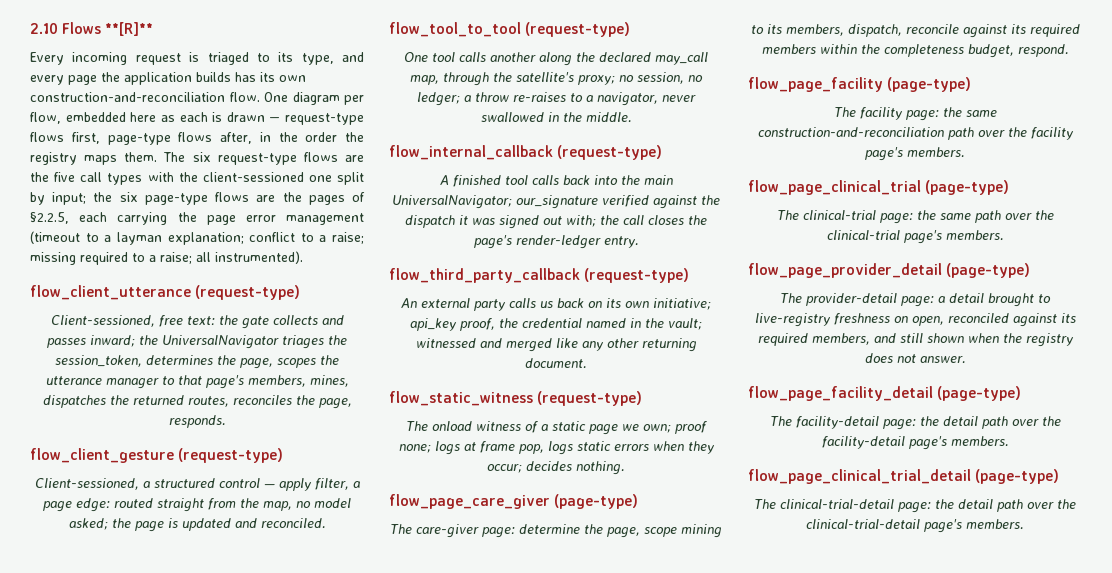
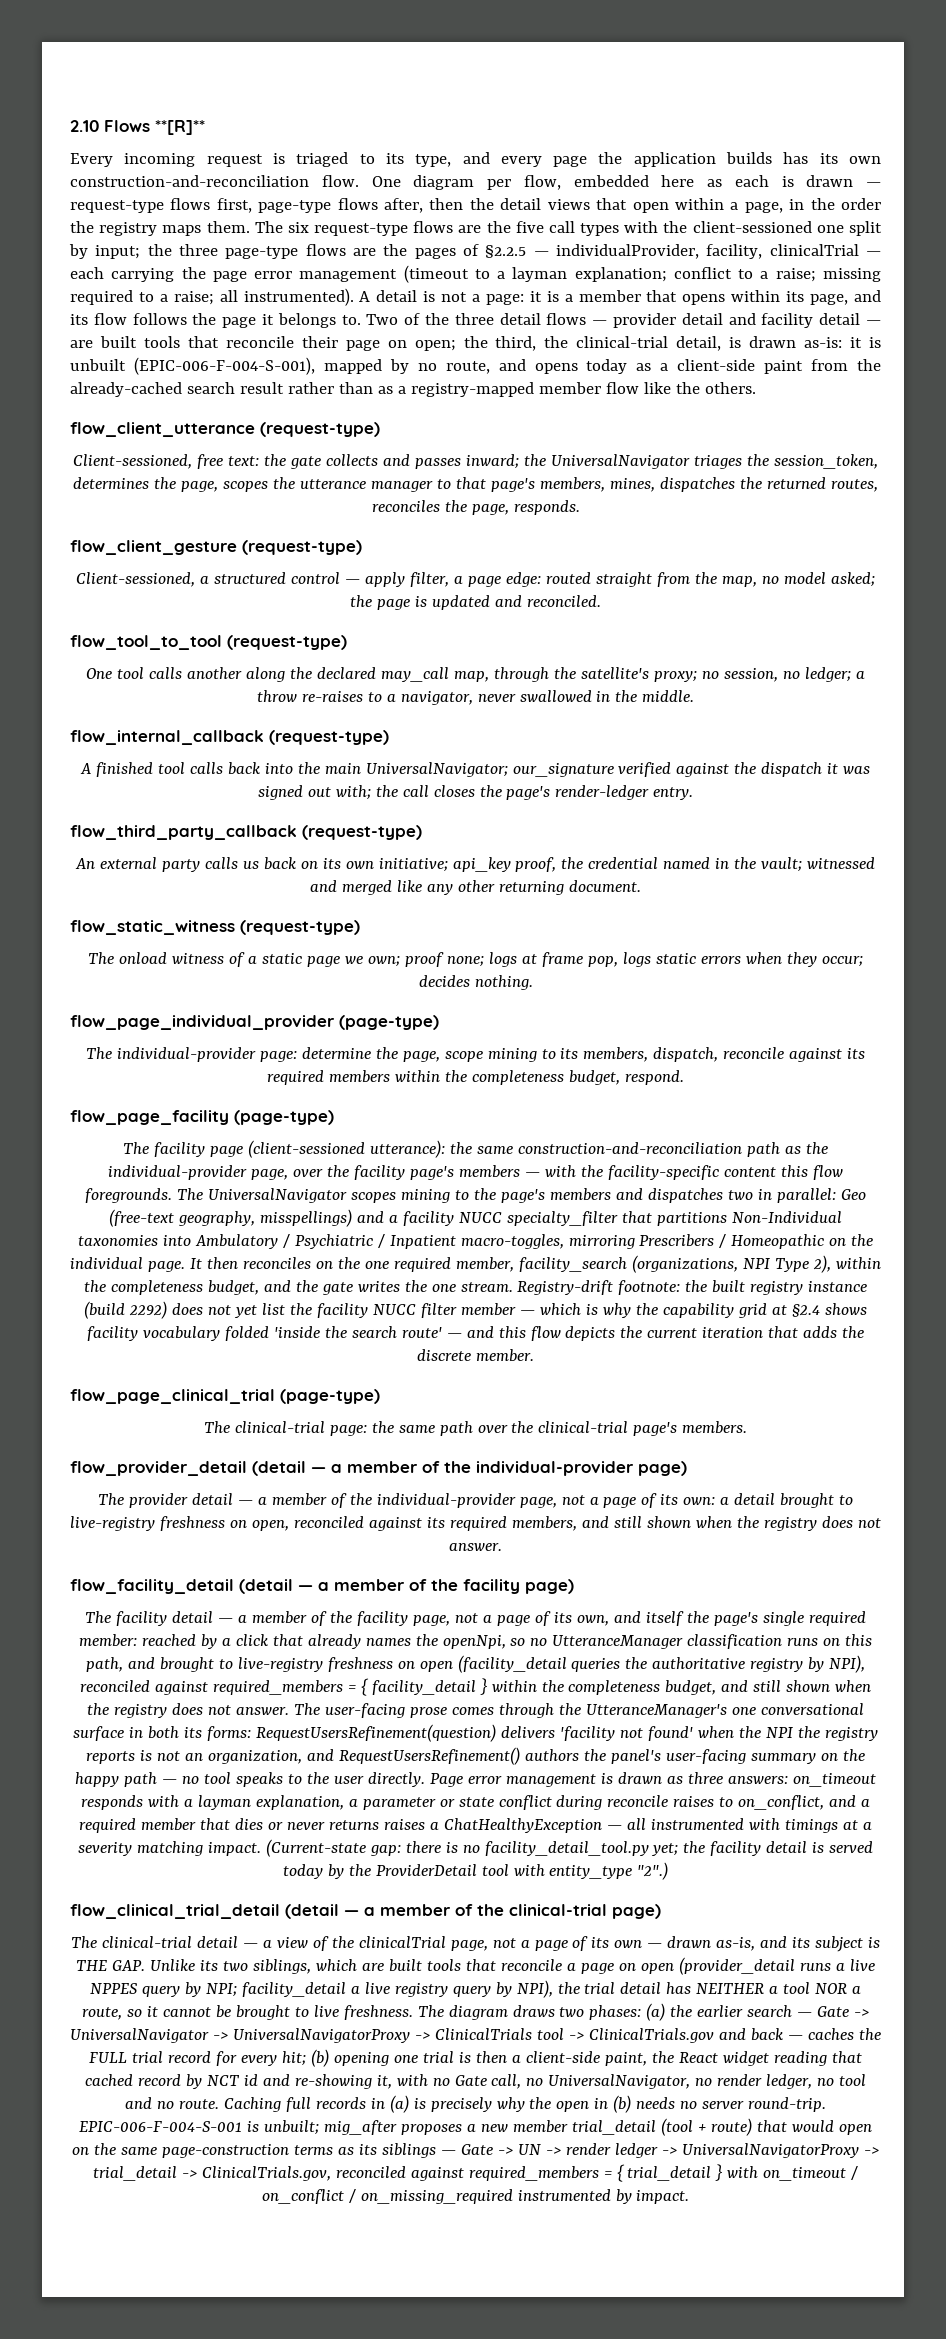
- One diagram per flow, embedded here as each is drawn — request-type flows first, page-type flows after, in the order the registry maps them.
+ One diagram per flow, embedded here as each is drawn — request-type flows first, page-type flows after, then the detail views that open within a page, in the order the registry maps them.
- The six request-type flows are the five call types with the client-sessioned one split by input; the six page-type flows are the pages of §2.2.5, each carrying the page error management (timeout to a layman explanation; conflict to a raise; missing required to a raise; all instrumented).
+ The six request-type flows are the five call types with the client-sessioned one split by input; the three page-type flows are the pages of §2.2.5 — individualProvider, facility, clinicalTrial — each carrying the page error management (timeout to a layman explanation; conflict to a raise; missing required to a raise; all instrumented). A detail is not a page: it is a member that opens within its page, and its flow follows the page it belongs to. Two of the three detail flows — provider detail and facility detail — are built tools that reconcile their page on open; the third, the clinical-trial detail, is drawn as-is: it is unbuilt (EPIC-006-F-004-S-001), mapped by no route, and opens today as a client-side paint from the already-cached search result rather than as a registry-mapped member flow like the others.
- flow_page_care_giver (page-type)
- The care-giver page: determine the page, scope mining to its members, dispatch, reconcile against its required members within the completeness budget, respond.
+ flow_page_individual_provider (page-type)
+ The individual-provider page: determine the page, scope mining to its members, dispatch, reconcile against its required members within the completeness budget, respond.
- The facility page: the same construction-and-reconciliation path over the facility page's members.
+ The facility page (client-sessioned utterance): the same construction-and-reconciliation path as the individual-provider page, over the facility page's members — with the facility-specific content this flow foregrounds. The UniversalNavigator scopes mining to the page's members and dispatches two in parallel: Geo (free-text geography, misspellings) and a facility NUCC specialty_filter that partitions Non-Individual taxonomies into Ambulatory / Psychiatric / Inpatient macro-toggles, mirroring Prescribers / Homeopathic on the individual page. It then reconciles on the one required member, facility_search (organizations, NPI Type 2), within the completeness budget, and the gate writes the one stream. Registry-drift footnote: the built registry instance (build 2292) does not yet list the facility NUCC filter member — which is why the capability grid at §2.4 shows facility vocabulary folded 'inside the search route' — and this flow depicts the current iteration that adds the discrete member.
- flow_page_provider_detail (page-type)
- The provider-detail page: a detail brought to live-registry freshness on open, reconciled against its required members, and still shown when the registry does not answer.
+ flow_provider_detail (detail — a member of the individual-provider page)
+ The provider detail — a member of the individual-provider page, not a page of its own: a detail brought to live-registry freshness on open, reconciled against its required members, and still shown when the registry does not answer.
- flow_page_facility_detail (page-type)
- The facility-detail page: the detail path over the facility-detail page's members.
- flow_page_clinical_trial_detail (page-type)
- The clinical-trial-detail page: the detail path over the clinical-trial-detail page's members.
+ flow_facility_detail (detail — a member of the facility page)
+ The facility detail — a member of the facility page, not a page of its own, and itself the page's single required member: reached by a click that already names the openNpi, so no UtteranceManager classification runs on this path, and brought to live-registry freshness on open (facility_detail queries the authoritative registry by NPI), reconciled against required_members = { facility_detail } within the completeness budget, and still shown when the registry does not answer. The user-facing prose comes through the UtteranceManager's one conversational surface in both its forms: RequestUsersRefinement(question) delivers 'facility not found' when the NPI the registry reports is not an organization, and RequestUsersRefinement() authors the panel's user-facing summary on the happy path — no tool speaks to the user directly. Page error management is drawn as three answers: on_timeout responds with a layman explanation, a parameter or state conflict during reconcile raises to on_conflict, and a required member that dies or never returns raises a ChatHealthyException — all instrumented with timings at a severity matching impact. (Current-state gap: there is no facility_detail_tool.py yet; the facility detail is served today by the ProviderDetail tool with entity_type "2".)
+ flow_clinical_trial_detail (detail — a member of the clinical-trial page)
+ The clinical-trial detail — a view of the clinicalTrial page, not a page of its own — drawn as-is, and its subject is THE GAP. Unlike its two siblings, which are built tools that reconcile a page on open (provider_detail runs a live NPPES query by NPI; facility_detail a live registry query by NPI), the trial detail has NEITHER a tool NOR a route, so it cannot be brought to live freshness. The diagram draws two phases: (a) the earlier search — Gate -> UniversalNavigator -> UniversalNavigatorProxy -> ClinicalTrials tool -> ClinicalTrials.gov and back — caches the FULL trial record for every hit; (b) opening one trial is then a client-side paint, the React widget reading that cached record by NCT id and re-showing it, with no Gate call, no UniversalNavigator, no render ledger, no tool and no route. Caching full records in (a) is precisely why the open in (b) needs no server round-trip. EPIC-006-F-004-S-001 is unbuilt; mig_after proposes a new member trial_detail (tool + route) that would open on the same page-construction terms as its siblings — Gate -> UN -> render ledger -> UniversalNavigatorProxy -> trial_detail -> ClinicalTrials.gov, reconciled against required_members = { trial_detail } with on_timeout / on_conflict / on_missing_required instrumented by impact.

